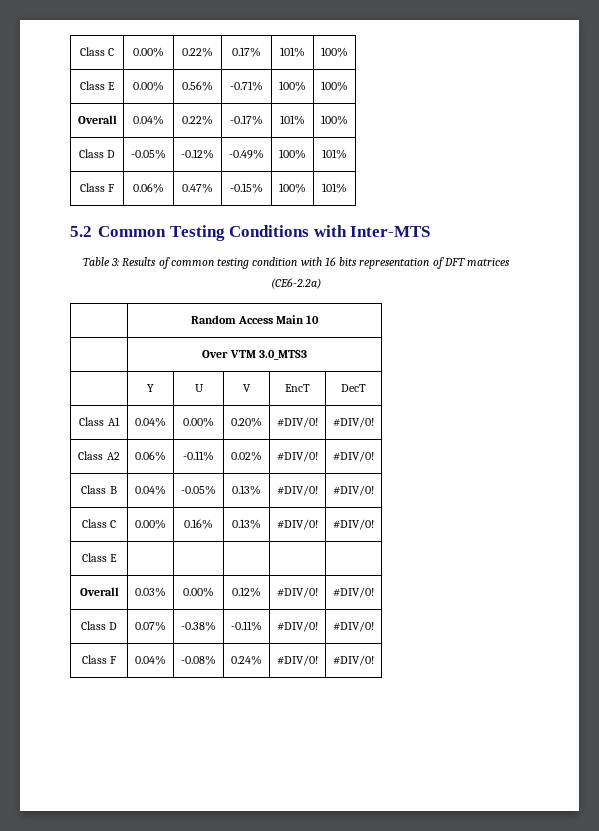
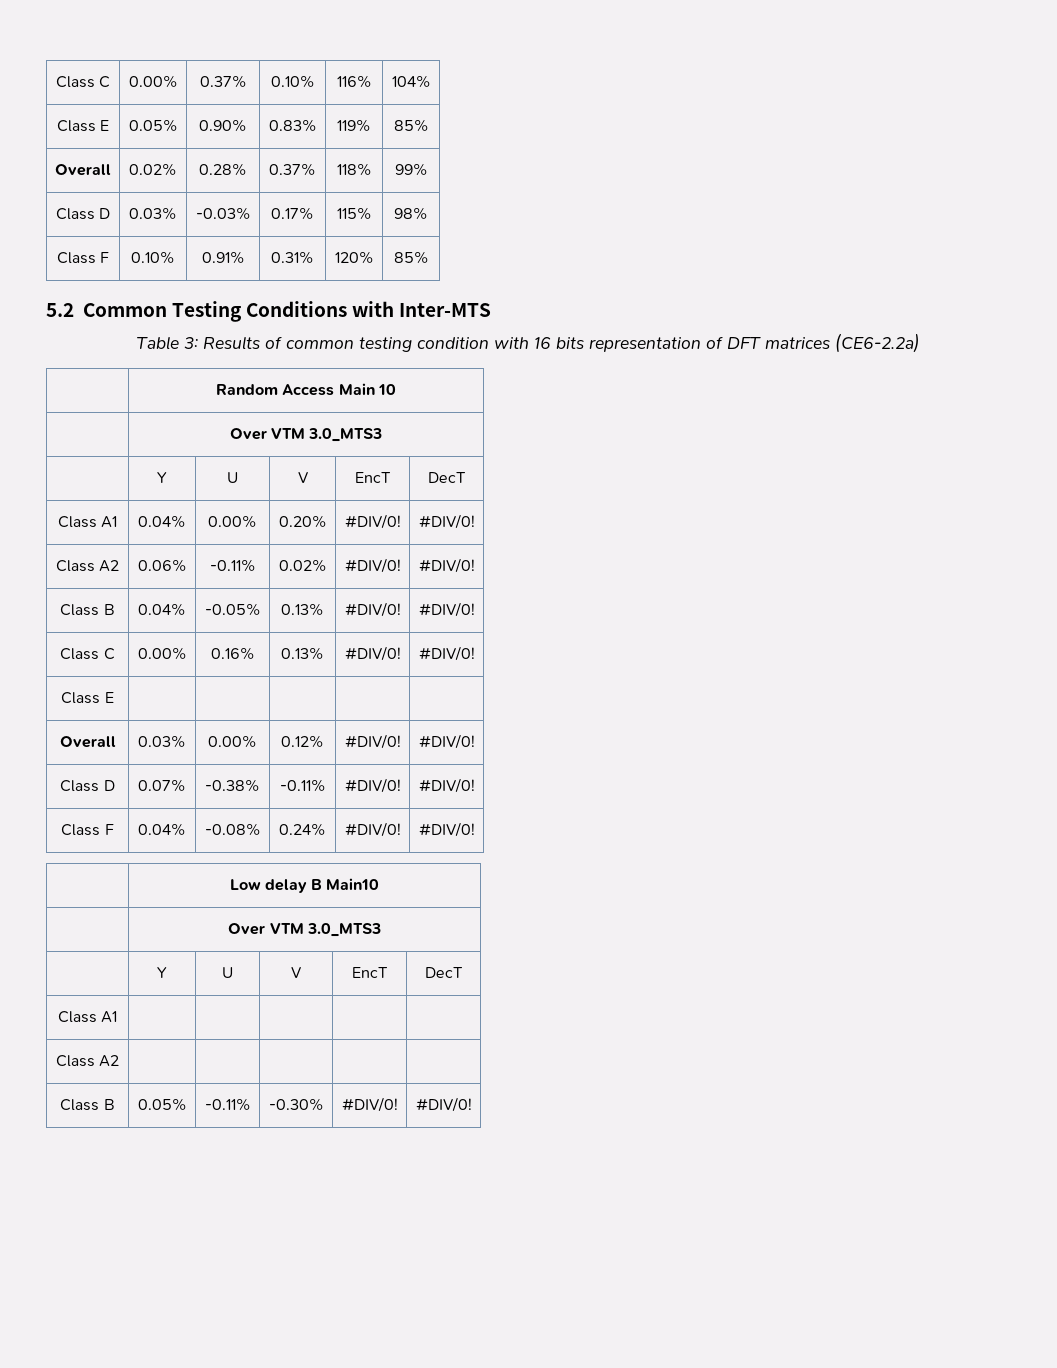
- Class C | 0.00% | 0.22% | 0.17% | 101% | 100%
- Class E | 0.00% | 0.56% | -0.71% | 100% | 100%
- Overall | 0.04% | 0.22% | -0.17% | 101% | 100%
- Class D | -0.05% | -0.12% | -0.49% | 100% | 101%
- Class F | 0.06% | 0.47% | -0.15% | 100% | 101%
+ Class C | 0.00% | 0.37% | 0.10% | 116% | 104%
+ Class E | 0.05% | 0.90% | 0.83% | 119% | 85%
+ Overall | 0.02% | 0.28% | 0.37% | 118% | 99%
+ Class D | 0.03% | -0.03% | 0.17% | 115% | 98%
+ Class F | 0.10% | 0.91% | 0.31% | 120% | 85%
+ | Low delay B Main10
+ | Over VTM 3.0_MTS3
+ | Y | U | V | EncT | DecT
+ Class A1 | | | | |
+ Class A2 | | | | |
+ Class B | 0.05% | -0.11% | -0.30% | #DIV/0! | #DIV/0!

